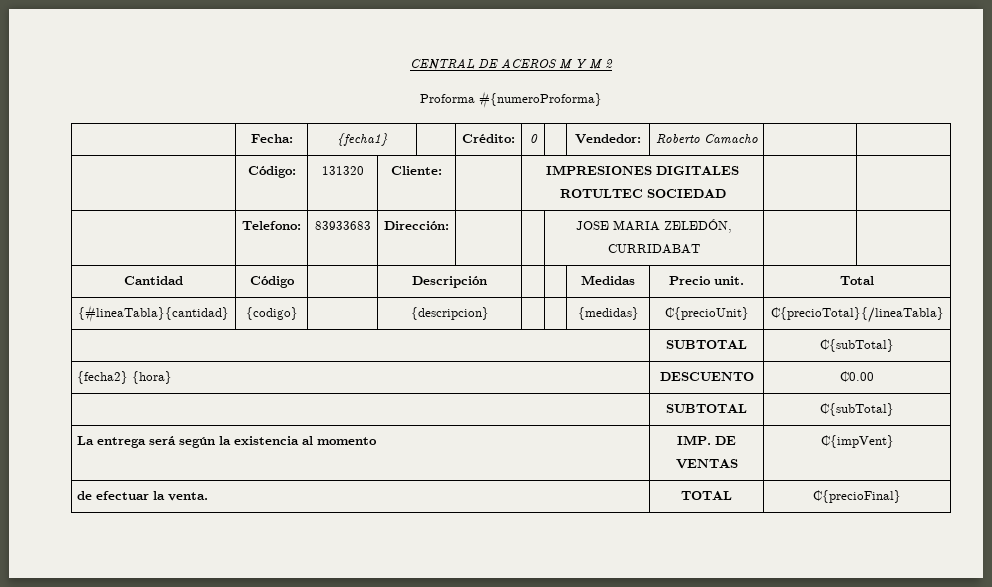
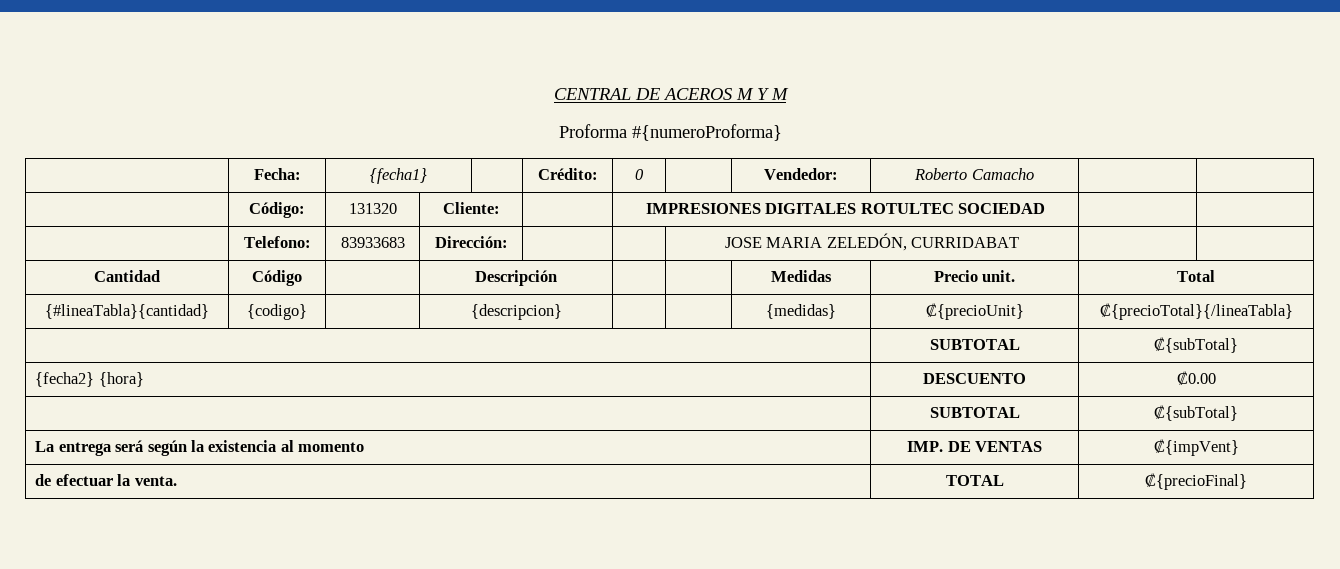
- CENTRAL DE ACEROS M Y M 2
+ CENTRAL DE ACEROS M Y M

